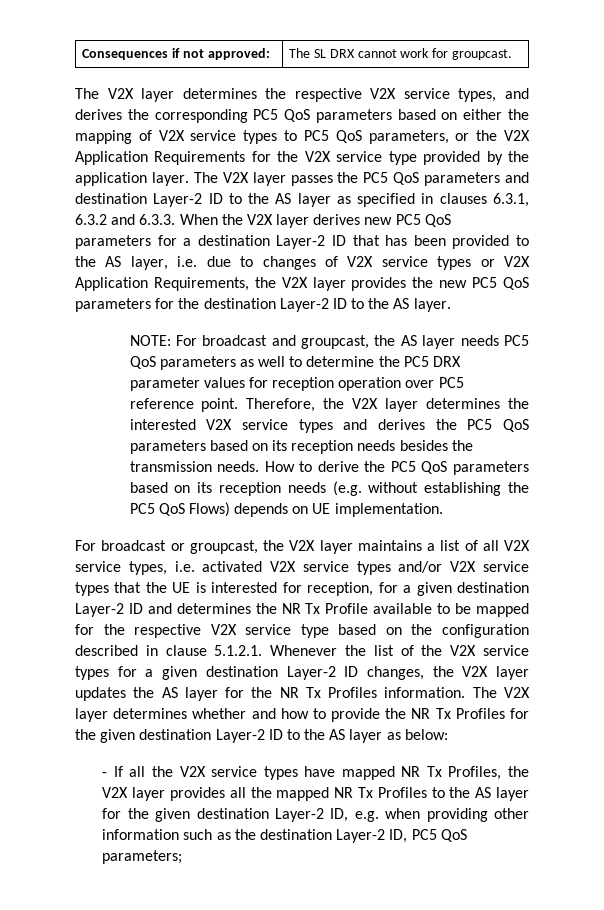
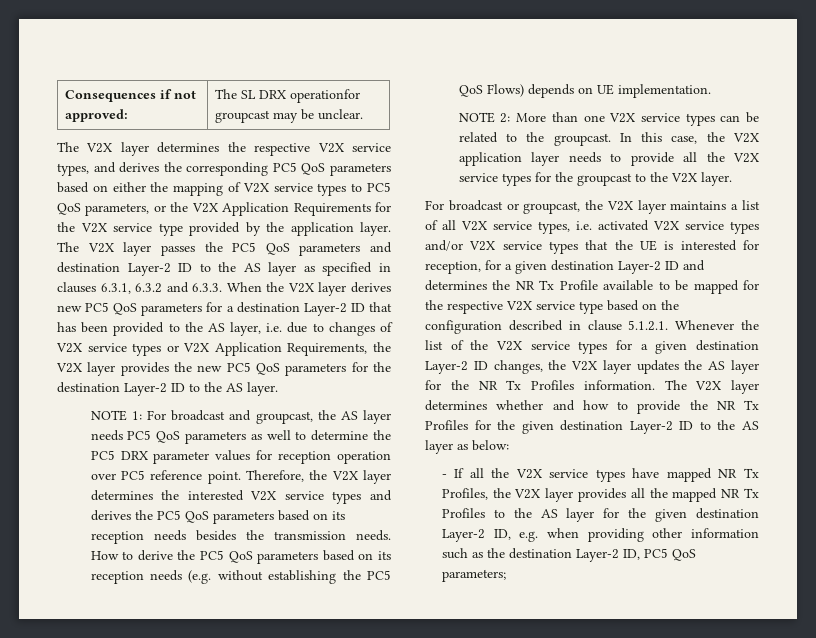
- Consequences if not approved: | The SL DRX cannot work for groupcast.
+ Consequences if not approved: | The SL DRX operationfor groupcast may be unclear.
- NOTE: For broadcast and groupcast, the AS layer needs PC5 QoS parameters as well to determine the PC5 DRX parameter values for reception operation over PC5 reference point.
+ NOTE 1: For broadcast and groupcast, the AS layer needs PC5 QoS parameters as well to determine the PC5 DRX parameter values for reception operation over PC5 reference point.
+ NOTE 2: More than one V2X service types can be related to the groupcast. In this case, the V2X application layer needs to provide all the V2X service types for the groupcast to the V2X layer.

